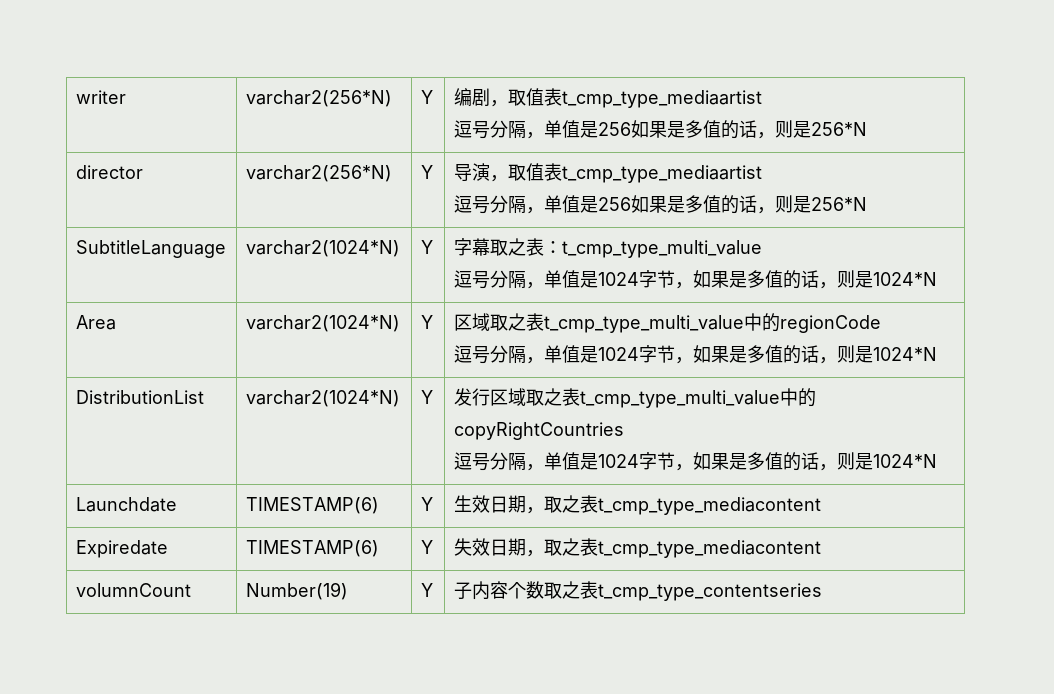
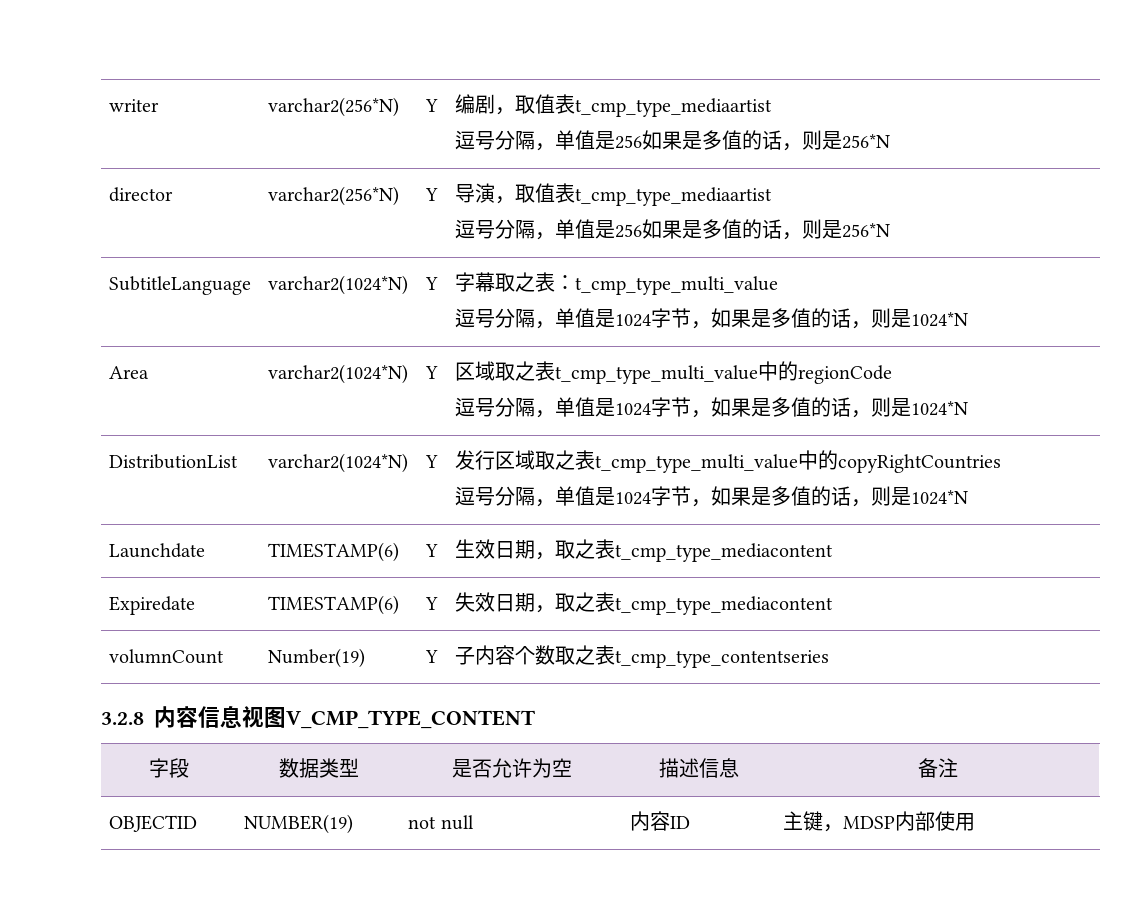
+ 3.2.8内容信息视图V_CMP_TYPE_CONTENT
+ 字段 | 数据类型 | 是否允许为空 | 描述信息 | 备注
+ OBJECTID | NUMBER(19) | not null | 内容ID | 主键，MDSP内部使用

